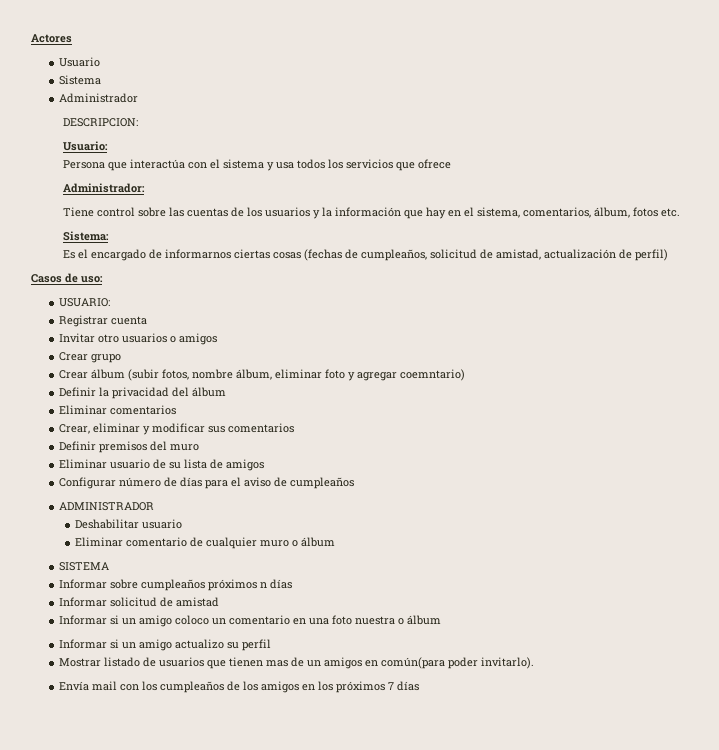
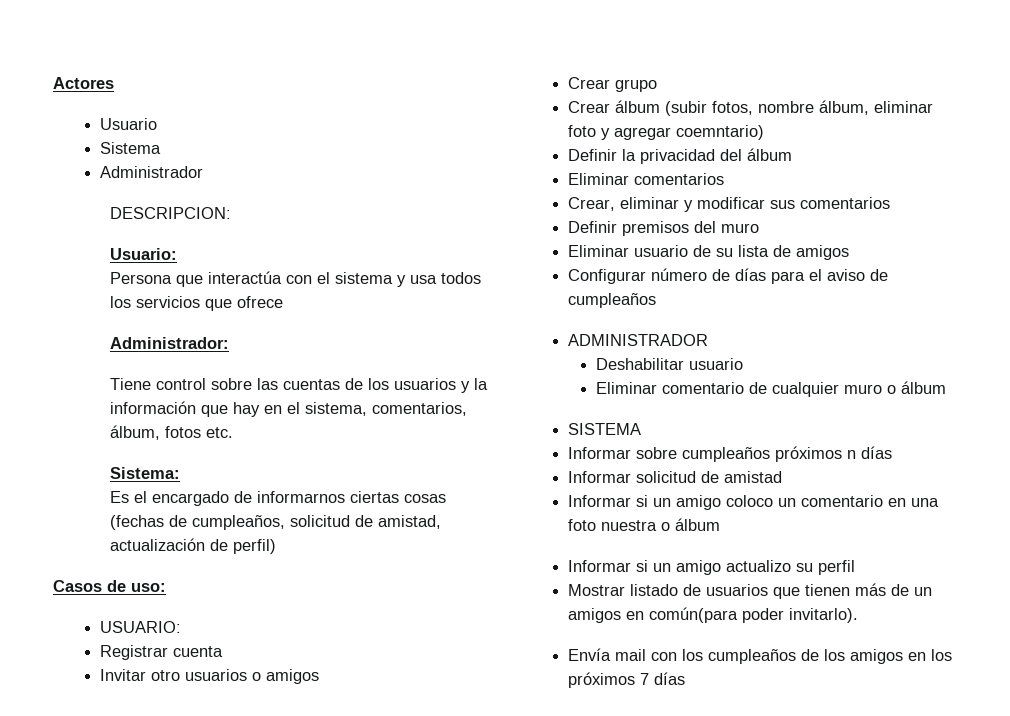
- Mostrar listado de usuarios que tienen mas de un amigos en común(para poder invitarlo).
+ Mostrar listado de usuarios que tienen más de un amigos en común(para poder invitarlo).

